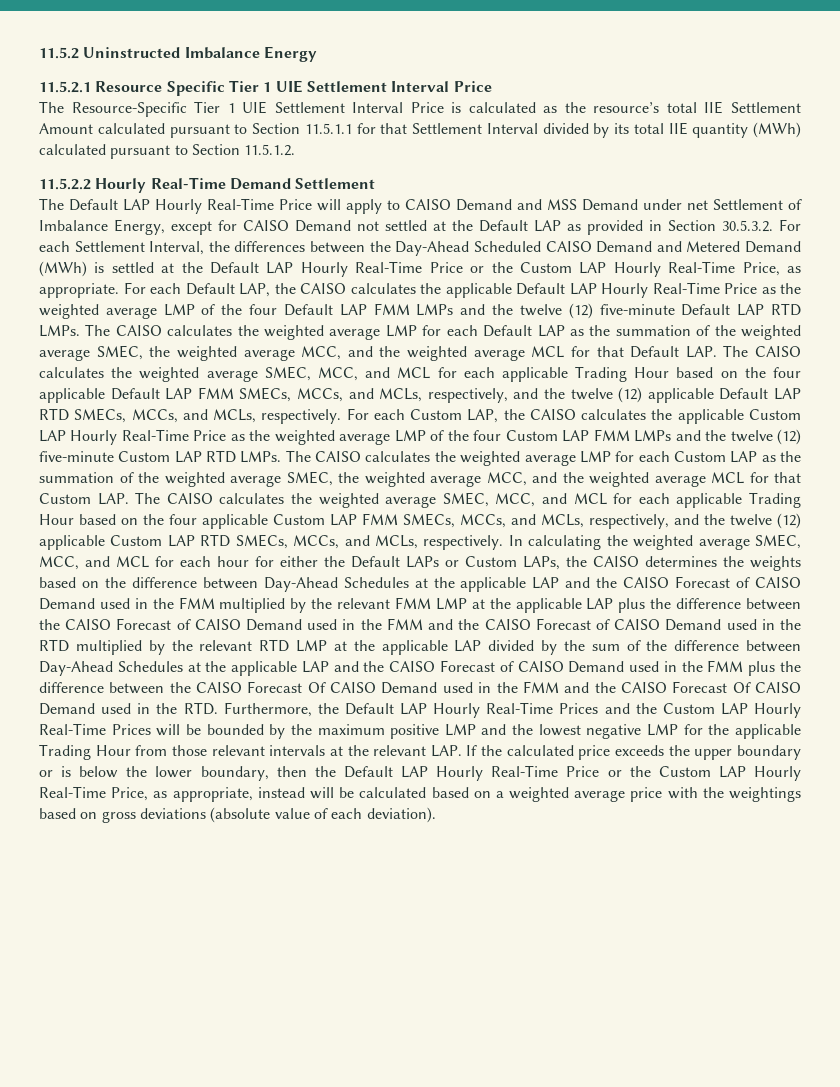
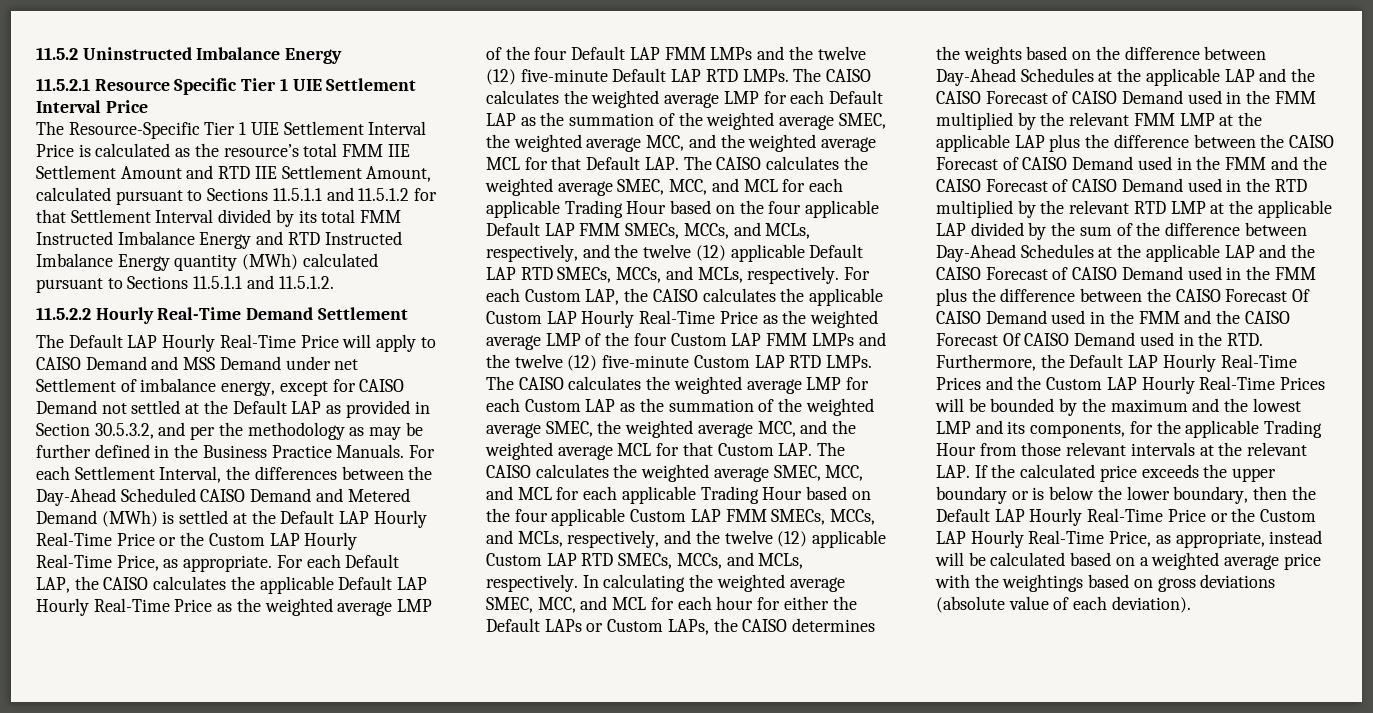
- The Resource-Specific Tier 1 UIE Settlement Interval Price is calculated as the resource’s total IIE Settlement Amount calculated pursuant to Section 11.5.1.1 for that Settlement Interval divided by its total IIE quantity (MWh) calculated pursuant to Section 11.5.1.2.
+ The Resource-Specific Tier 1 UIE Settlement Interval Price is calculated as the resource’s total FMM IIE Settlement Amount and RTD IIE Settlement Amount, calculated pursuant to Sections 11.5.1.1 and 11.5.1.2 for that Settlement Interval divided by its total FMM Instructed Imbalance Energy and RTD Instructed Imbalance Energy quantity (MWh) calculated pursuant to Sections 11.5.1.1 and 11.5.1.2.
- The Default LAP Hourly Real-Time Price will apply to CAISO Demand and MSS Demand under net Settlement of Imbalance Energy, except for CAISO Demand not settled at the Default LAP as provided in Section 30.5.3.2. For each Settlement Interval, the differences between the Day-Ahead Scheduled CAISO Demand and Metered Demand (MWh) is settled at the Default LAP Hourly Real-Time Price or the Custom LAP Hourly Real-Time Price, as appropriate.
+ The Default LAP Hourly Real-Time Price will apply to CAISO Demand and MSS Demand under net Settlement of imbalance energy, except for CAISO Demand not settled at the Default LAP as provided in Section 30.5.3.2, and per the methodology as may be further defined in the Business Practice Manuals. For each Settlement Interval, the differences between the Day-Ahead Scheduled CAISO Demand and Metered Demand (MWh) is settled at the Default LAP Hourly Real-Time Price or the Custom LAP Hourly Real-Time Price, as appropriate.
- In calculating the weighted average SMEC, MCC, and MCL for each hour for either the Default LAPs or Custom LAPs, the CAISO determines the weights based on the difference between Day-Ahead Schedules at the applicable LAP and the CAISO Forecast of CAISO Demand used in the FMM multiplied by the relevant FMM LMP at the applicable LAP plus the difference between the CAISO Forecast of CAISO Demand used in the FMM and the CAISO Forecast of CAISO Demand used in the RTD multiplied by the relevant RTD LMP at the applicable LAP divided by the sum of the difference between Day-Ahead Schedules at the applicable LAP and the CAISO Forecast of CAISO Demand used in the FMM plus the difference between the CAISO Forecast Of CAISO Demand used in the FMM and the CAISO Forecast Of CAISO Demand used in the RTD. Furthermore, the Default LAP Hourly Real-Time Prices and the Custom LAP Hourly Real-Time Prices will be bounded by the maximum positive LMP and the lowest negative LMP for the applicable Trading Hour from those relevant intervals at the relevant LAP. If the calculated price exceeds the upper boundary or is below the lower boundary, then the Default LAP Hourly Real-Time Price or the Custom LAP Hourly Real-Time Price, as appropriate, instead will be calculated based on a weighted average price with the weightings based on gross deviations (absolute value of each deviation).
+ In calculating the weighted average SMEC, MCC, and MCL for each hour for either the Default LAPs or Custom LAPs, the CAISO determines the weights based on the difference between Day-Ahead Schedules at the applicable LAP and the CAISO Forecast of CAISO Demand used in the FMM multiplied by the relevant FMM LMP at the applicable LAP plus the difference between the CAISO Forecast of CAISO Demand used in the FMM and the CAISO Forecast of CAISO Demand used in the RTD multiplied by the relevant RTD LMP at the applicable LAP divided by the sum of the difference between Day-Ahead Schedules at the applicable LAP and the CAISO Forecast of CAISO Demand used in the FMM plus the difference between the CAISO Forecast Of CAISO Demand used in the FMM and the CAISO Forecast Of CAISO Demand used in the RTD. Furthermore, the Default LAP Hourly Real-Time Prices and the Custom LAP Hourly Real-Time Prices will be bounded by the maximum and the lowest LMP and its components, for the applicable Trading Hour from those relevant intervals at the relevant LAP. If the calculated price exceeds the upper boundary or is below the lower boundary, then the Default LAP Hourly Real-Time Price or the Custom LAP Hourly Real-Time Price, as appropriate, instead will be calculated based on a weighted average price with the weightings based on gross deviations (absolute value of each deviation).

